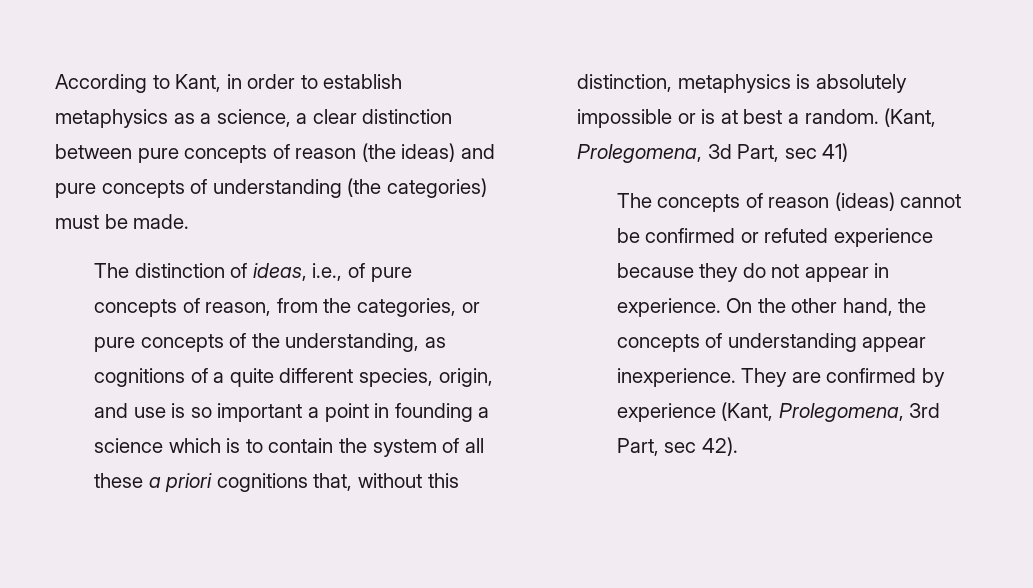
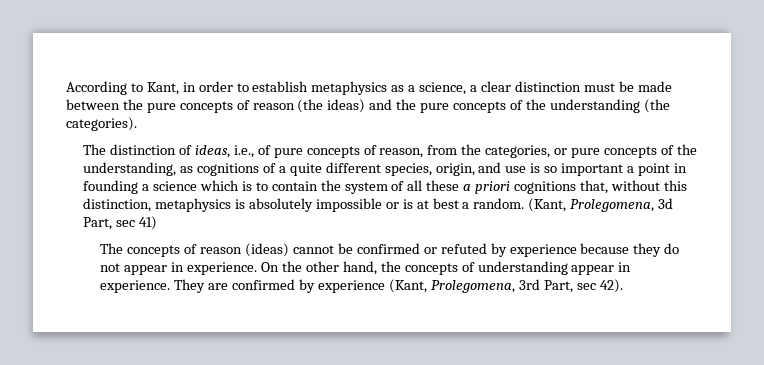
- According to Kant, in order to establish metaphysics as a science, a clear distinction between pure concepts of reason (the ideas) and pure concepts of understanding (the categories) must be made.
+ According to Kant, in order to establish metaphysics as a science, a clear distinction must be made between the pure concepts of reason (the ideas) and the pure concepts of the understanding (the categories).
- The concepts of reason (ideas) cannot be confirmed or refuted experience because they do not appear in experience.
+ The concepts of reason (ideas) cannot be confirmed or refuted by experience because they do not appear in experience.
- On the other hand, the concepts of understanding appear inexperience.
+ On the other hand, the concepts of understanding appear in experience.

